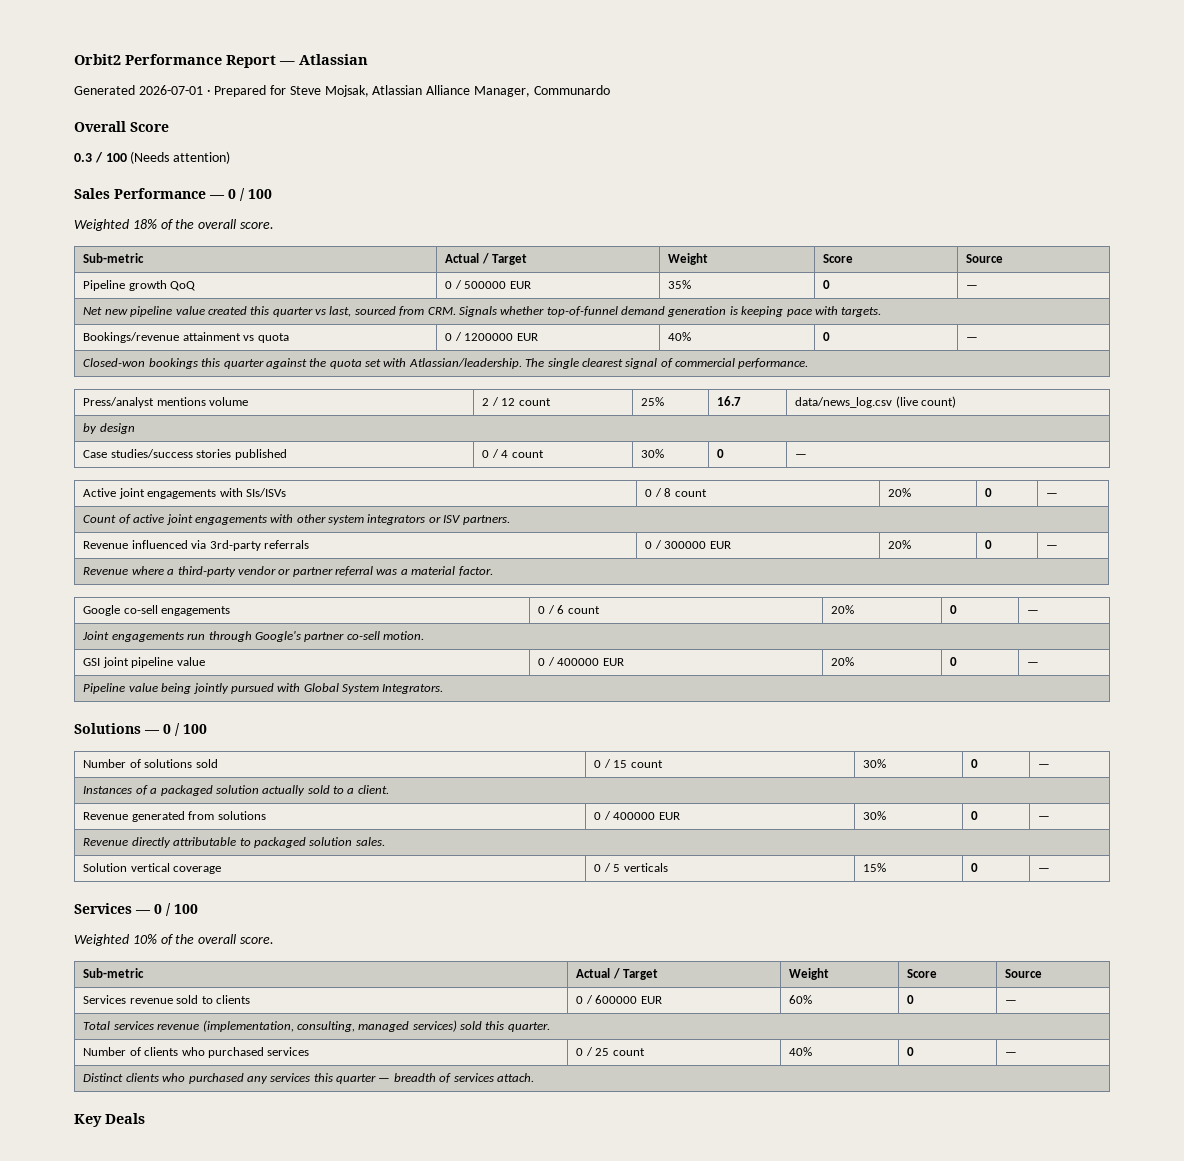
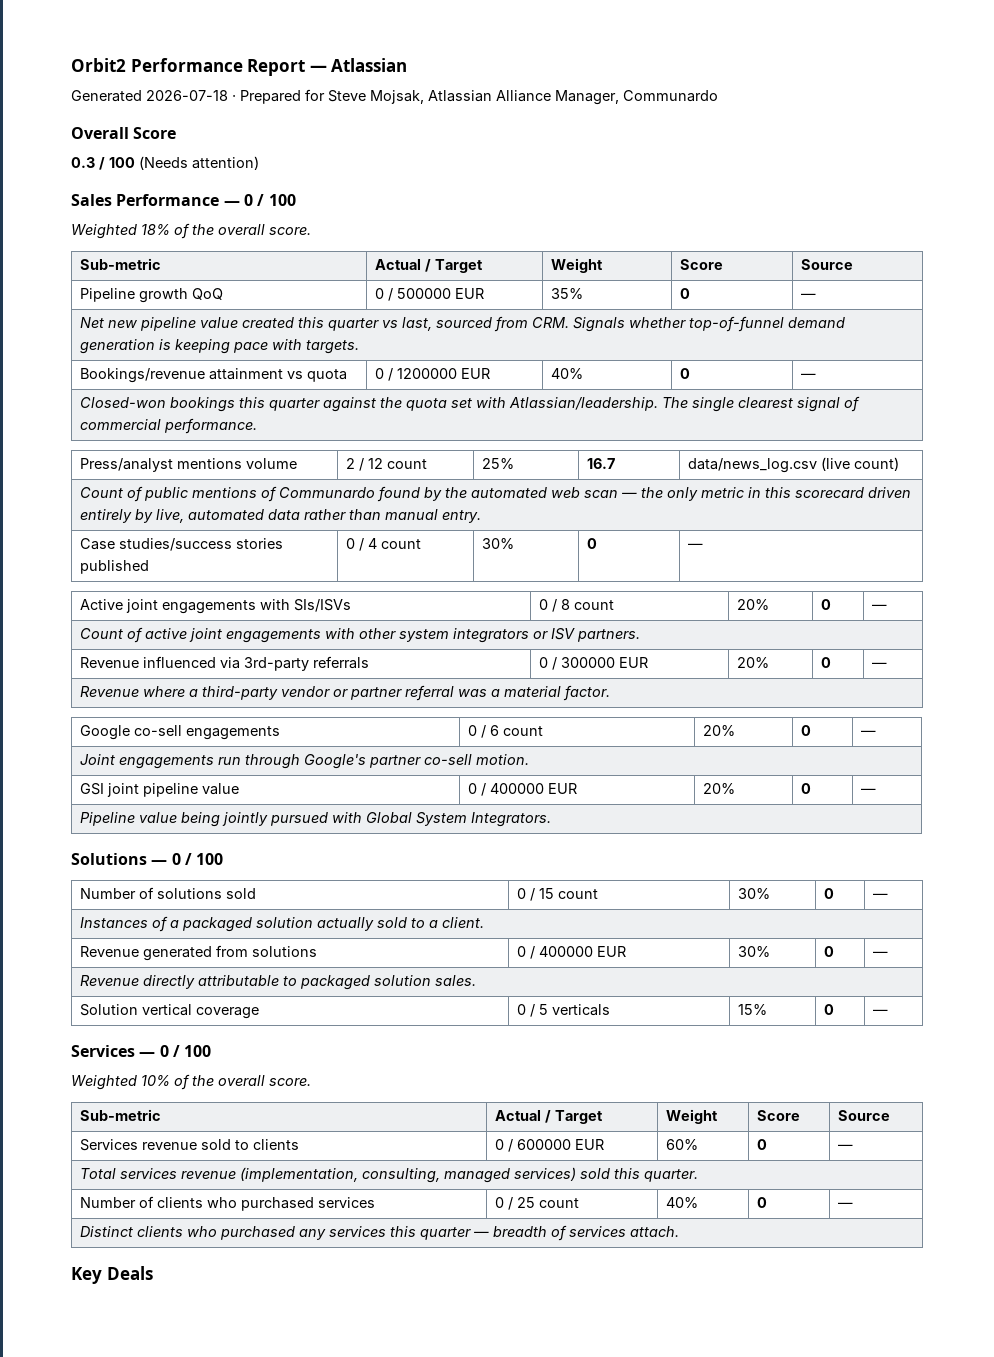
- Generated 2026-07-01 · Prepared for Steve Mojsak, Atlassian Alliance Manager, Communardo
+ Generated 2026-07-18 · Prepared for Steve Mojsak, Atlassian Alliance Manager, Communardo
- by design
+ Count of public mentions of Communardo found by the automated web scan — the only metric in this scorecard driven entirely by live, automated data rather than manual entry.

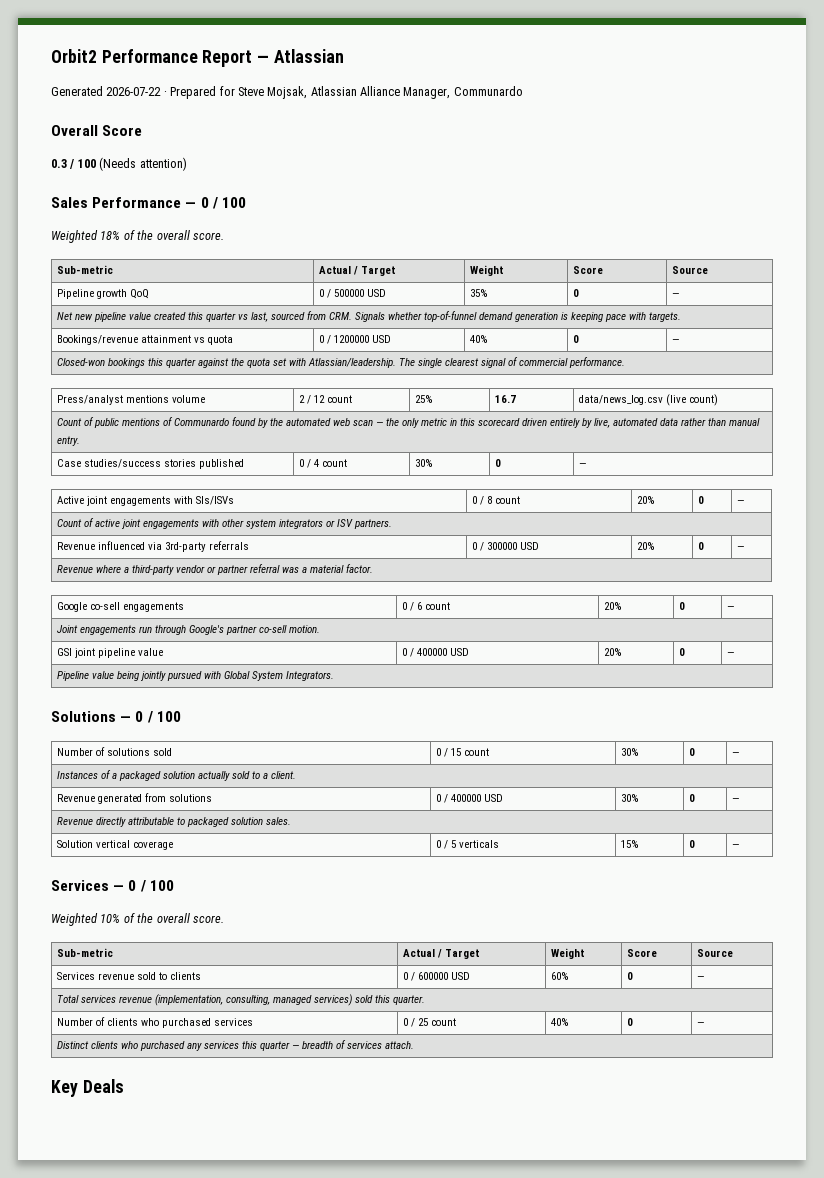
- Generated 2026-07-18 · Prepared for Steve Mojsak, Atlassian Alliance Manager, Communardo
+ Generated 2026-07-22 · Prepared for Steve Mojsak, Atlassian Alliance Manager, Communardo
- Pipeline growth QoQ | 0 / 500000 EUR | 35% | 0 | —
+ Pipeline growth QoQ | 0 / 500000 USD | 35% | 0 | —
- Bookings/revenue attainment vs quota | 0 / 1200000 EUR | 40% | 0 | —
+ Bookings/revenue attainment vs quota | 0 / 1200000 USD | 40% | 0 | —
- Revenue influenced via 3rd-party referrals | 0 / 300000 EUR | 20% | 0 | —
+ Revenue influenced via 3rd-party referrals | 0 / 300000 USD | 20% | 0 | —
- GSI joint pipeline value | 0 / 400000 EUR | 20% | 0 | —
+ GSI joint pipeline value | 0 / 400000 USD | 20% | 0 | —
- Revenue generated from solutions | 0 / 400000 EUR | 30% | 0 | —
+ Revenue generated from solutions | 0 / 400000 USD | 30% | 0 | —
- Services revenue sold to clients | 0 / 600000 EUR | 60% | 0 | —
+ Services revenue sold to clients | 0 / 600000 USD | 60% | 0 | —

